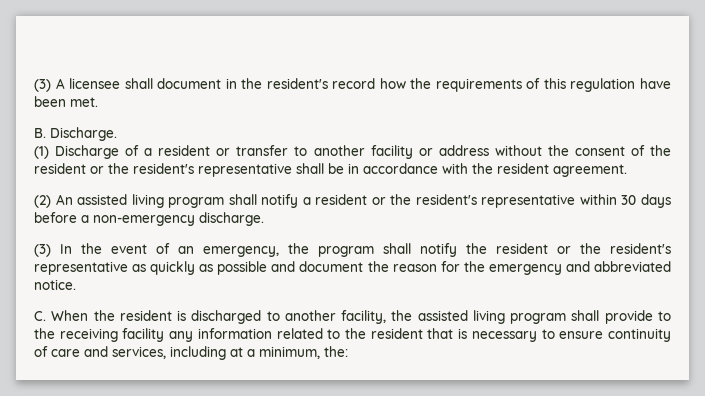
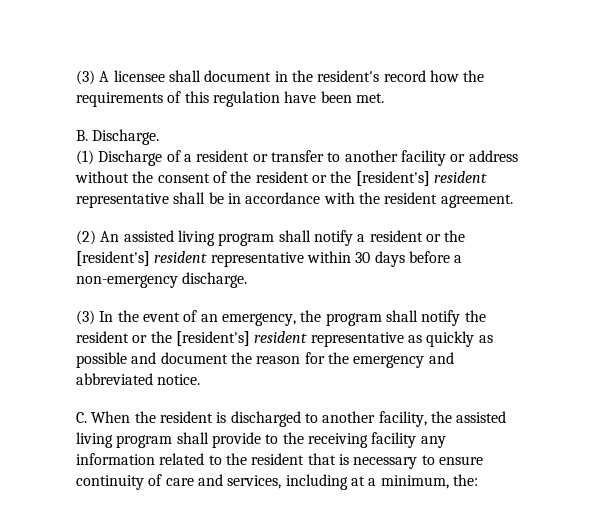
- (1) Discharge of a resident or transfer to another facility or address without the consent of the resident or the resident's representative shall be in accordance with the resident agreement.
+ (1) Discharge of a resident or transfer to another facility or address without the consent of the resident or the [resident's] resident representative shall be in accordance with the resident agreement.
- (2) An assisted living program shall notify a resident or the resident's representative within 30 days before a non-emergency discharge.
+ (2) An assisted living program shall notify a resident or the [resident's] resident representative within 30 days before a non-emergency discharge.
- (3) In the event of an emergency, the program shall notify the resident or the resident's representative as quickly as possible and document the reason for the emergency and abbreviated notice.
+ (3) In the event of an emergency, the program shall notify the resident or the [resident's] resident representative as quickly as possible and document the reason for the emergency and abbreviated notice.

